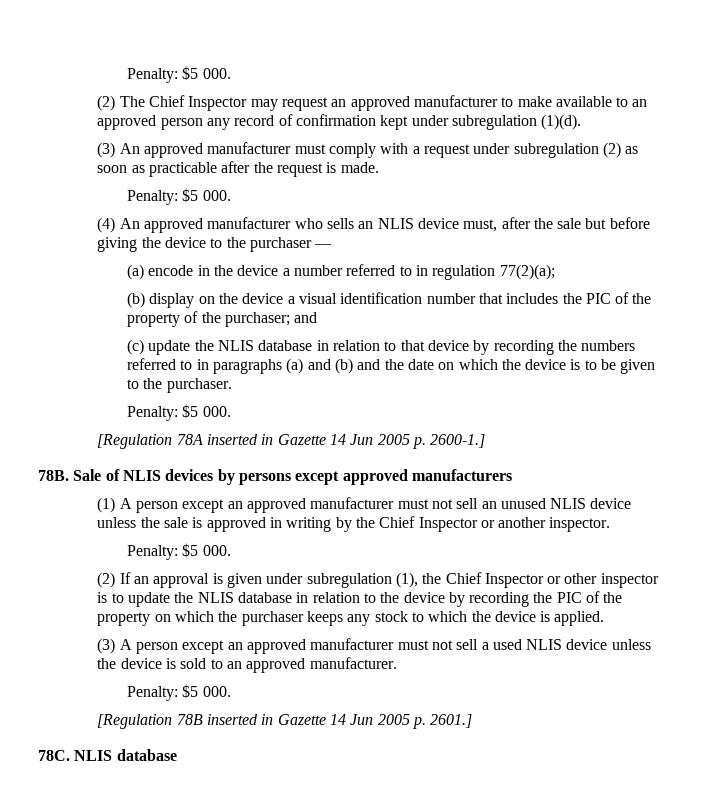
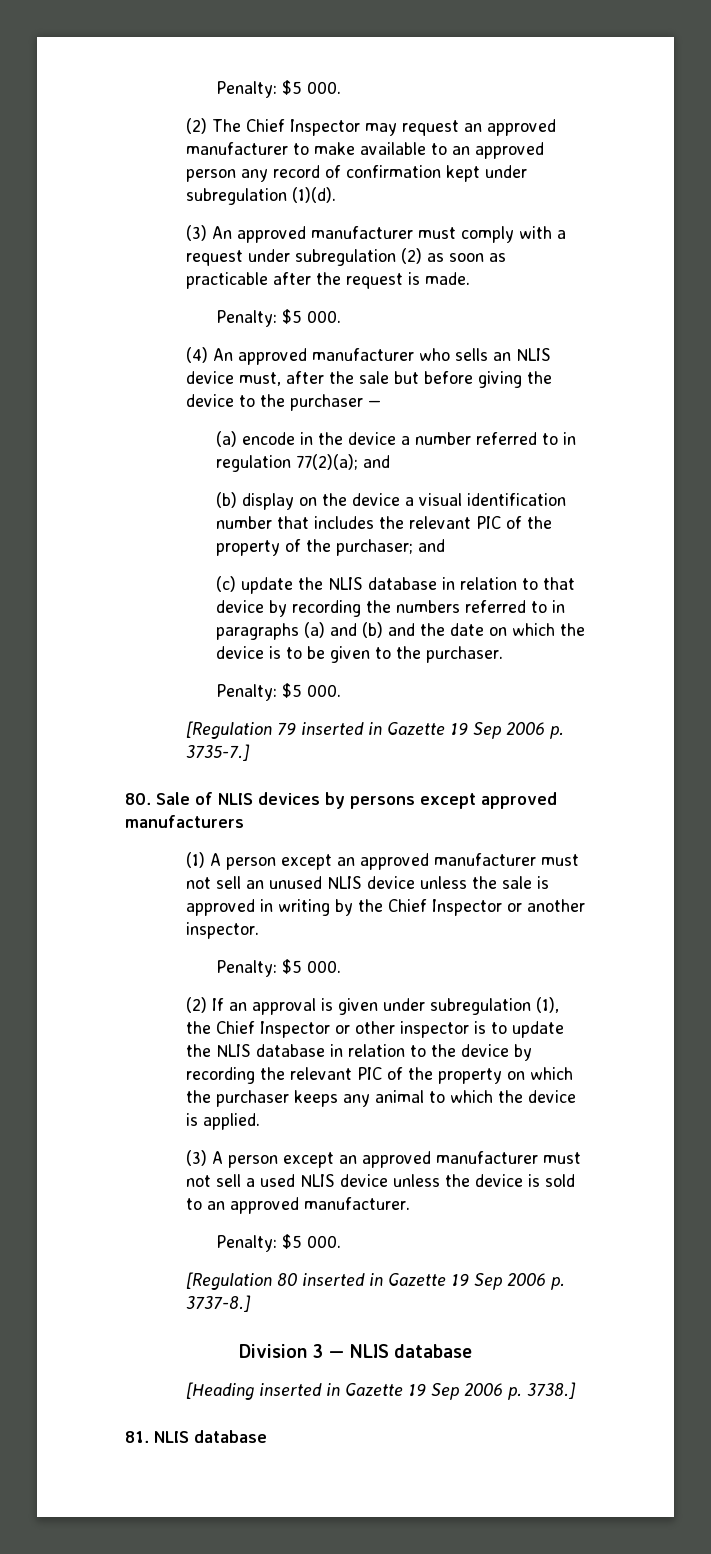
- (a) encode in the device a number referred to in regulation 77(2)(a);
+ (a) encode in the device a number referred to in regulation 77(2)(a); and
- (b) display on the device a visual identification number that includes the PIC of the property of the purchaser; and
+ (b) display on the device a visual identification number that includes the relevant PIC of the property of the purchaser; and
- [Regulation 78A inserted in Gazette 14 Jun 2005 p. 2600-1.]
- 78B. Sale of NLIS devices by persons except approved manufacturers
+ [Regulation 79 inserted in Gazette 19 Sep 2006 p. 3735-7.]
+ 80. Sale of NLIS devices by persons except approved manufacturers
- (2) If an approval is given under subregulation (1), the Chief Inspector or other inspector is to update the NLIS database in relation to the device by recording the PIC of the property on which the purchaser keeps any stock to which the device is applied.
+ (2) If an approval is given under subregulation (1), the Chief Inspector or other inspector is to update the NLIS database in relation to the device by recording the relevant PIC of the property on which the purchaser keeps any animal to which the device is applied.
- [Regulation 78B inserted in Gazette 14 Jun 2005 p. 2601.]
- 78C. NLIS database
+ [Regulation 80 inserted in Gazette 19 Sep 2006 p. 3737-8.]
+ Division 3 — NLIS database
+ [Heading inserted in Gazette 19 Sep 2006 p. 3738.]
+ 81. NLIS database

